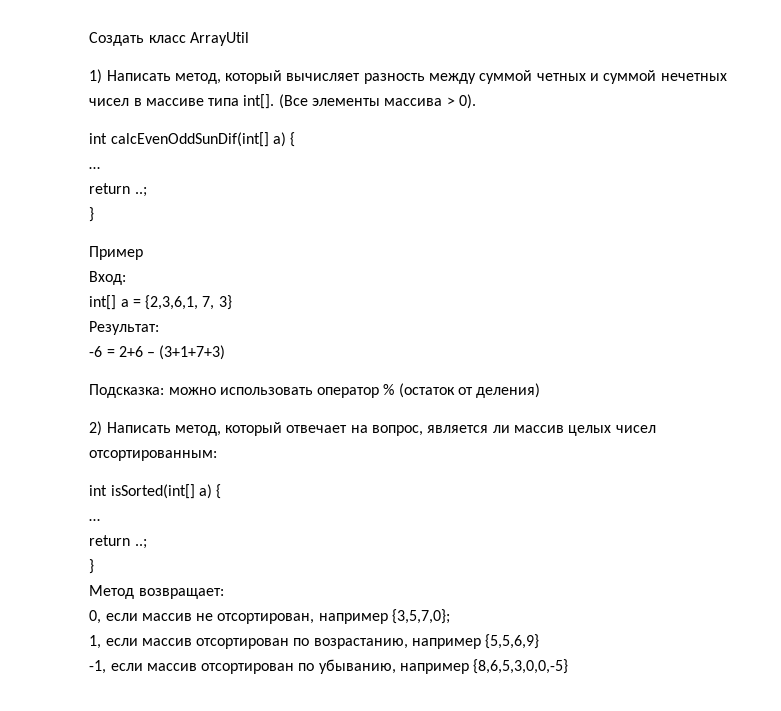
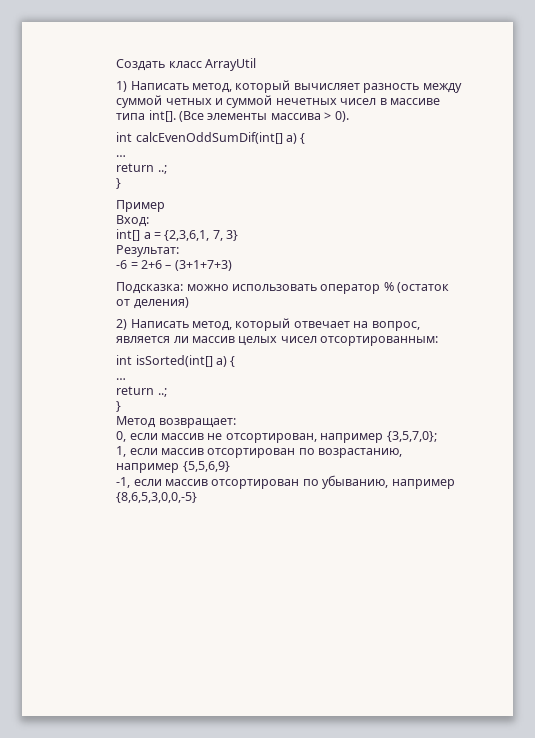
- int calcEvenOddSunDif(int[] a) {
+ int calcEvenOddSumDif(int[] a) {

